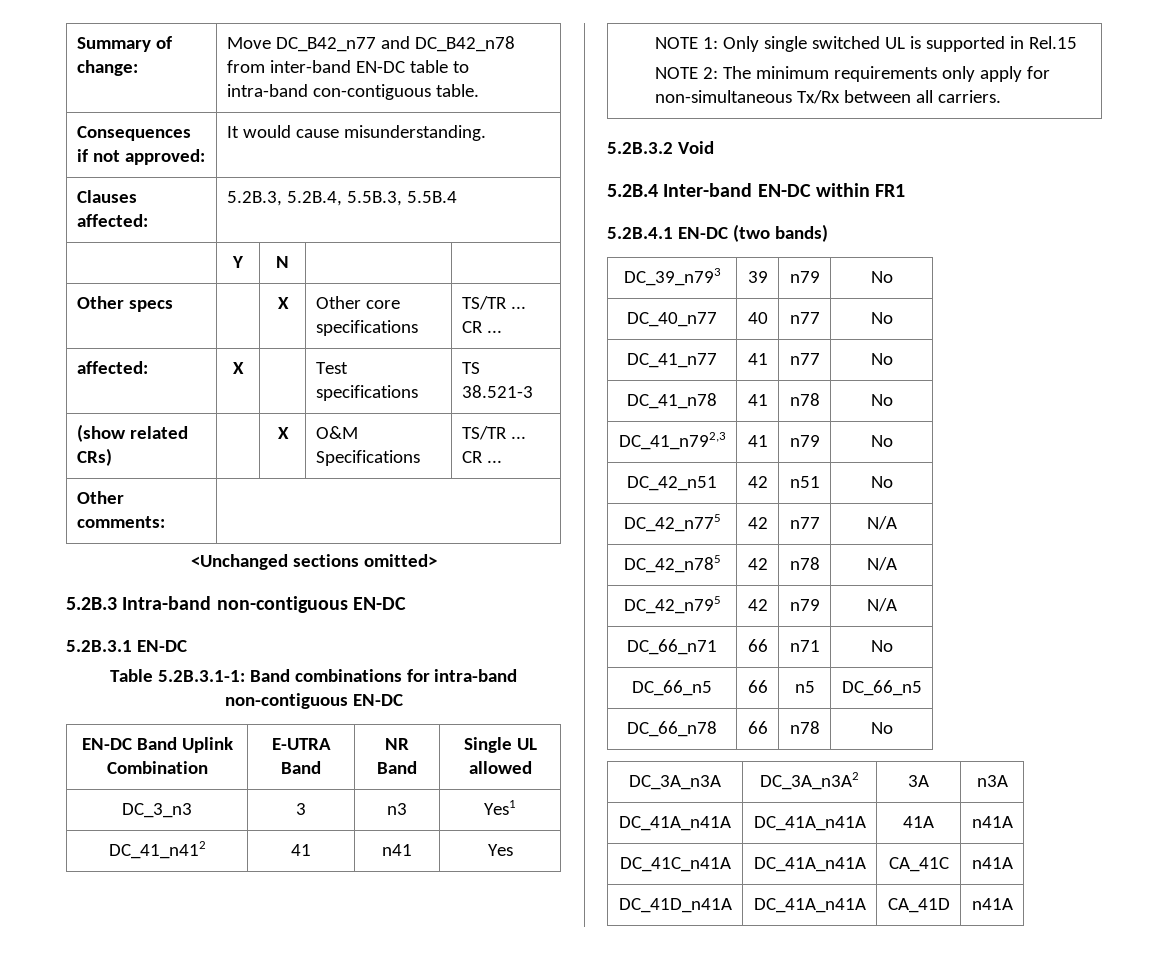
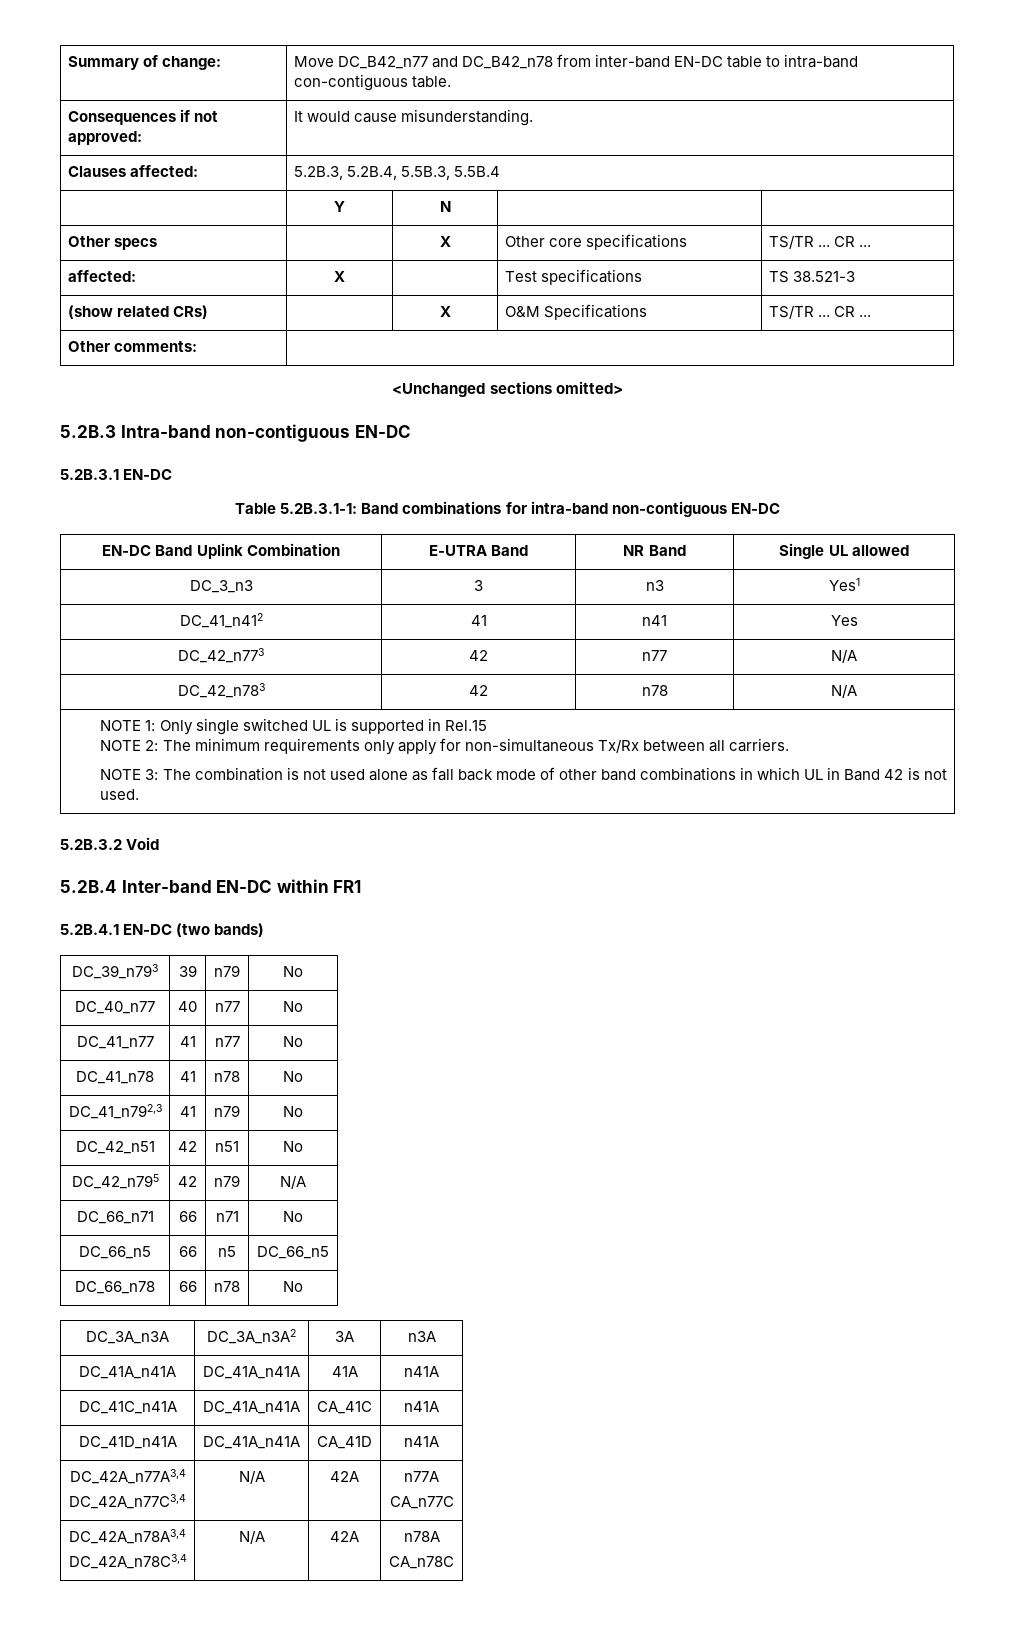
+ DC_42_n773 | 42 | n77 | N/A
+ DC_42_n783 | 42 | n78 | N/A
+ NOTE 3: The combination is not used alone as fall back mode of other band combinations in which UL in Band 42 is not used.
- DC_42_n775 | 42 | n77 | N/A
- DC_42_n785 | 42 | n78 | N/A
+ DC_42A_n77A3,4
+ DC_42A_n77C3,4 | N/A | 42A | n77A
+ CA_n77C
+ DC_42A_n78A3,4
+ DC_42A_n78C3,4 | N/A | 42A | n78A
+ CA_n78C

